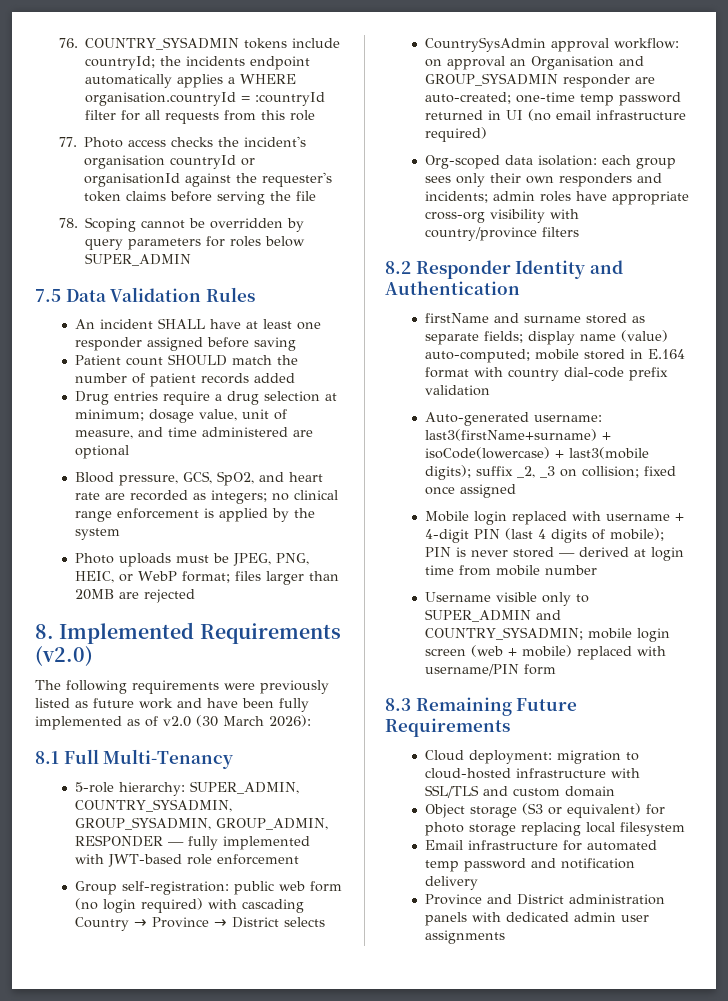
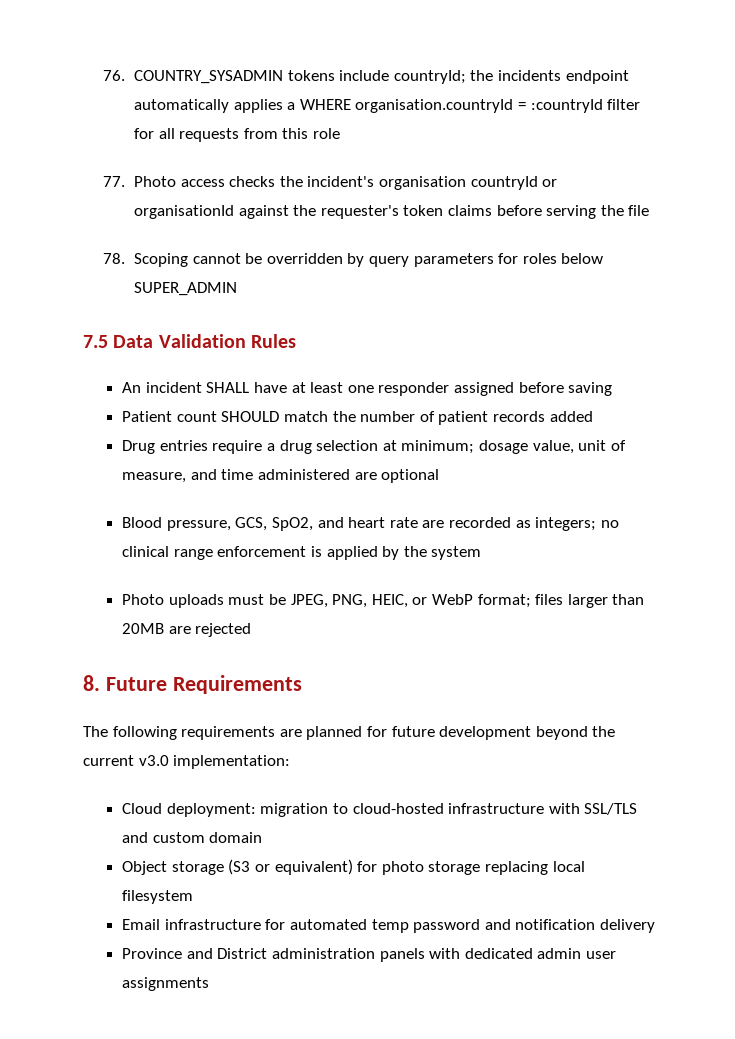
- 8. Implemented Requirements (v2.0)
+ 8. Future Requirements
- The following requirements were previously listed as future work and have been fully implemented as of v2.0 (30 March 2026):
- 8.1 Full Multi-Tenancy
- 5-role hierarchy: SUPER_ADMIN, COUNTRY_SYSADMIN, GROUP_SYSADMIN, GROUP_ADMIN, RESPONDER — fully implemented with JWT-based role enforcement
- Group self-registration: public web form (no login required) with cascading Country → Province → District selects
- CountrySysAdmin approval workflow: on approval an Organisation and GROUP_SYSADMIN responder are auto-created; one-time temp password returned in UI (no email infrastructure required)
- Org-scoped data isolation: each group sees only their own responders and incidents; admin roles have appropriate cross-org visibility with country/province filters
- 8.2 Responder Identity and Authentication
- firstName and surname stored as separate fields; display name (value) auto-computed; mobile stored in E.164 format with country dial-code prefix validation
- Auto-generated username: last3(firstName+surname) + isoCode(lowercase) + last3(mobile digits); suffix _2, _3 on collision; fixed once assigned
- Mobile login replaced with username + 4-digit PIN (last 4 digits of mobile); PIN is never stored — derived at login time from mobile number
- Username visible only to SUPER_ADMIN and COUNTRY_SYSADMIN; mobile login screen (web + mobile) replaced with username/PIN form
- 8.3 Remaining Future Requirements
+ The following requirements are planned for future development beyond the current v3.0 implementation:

